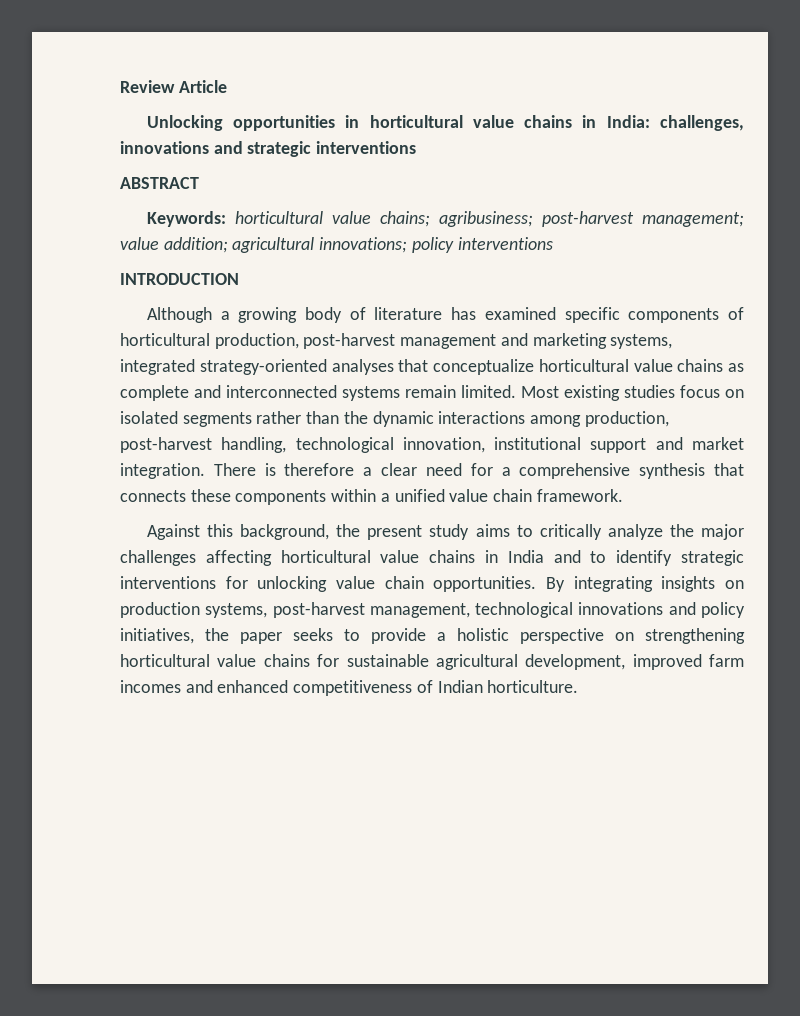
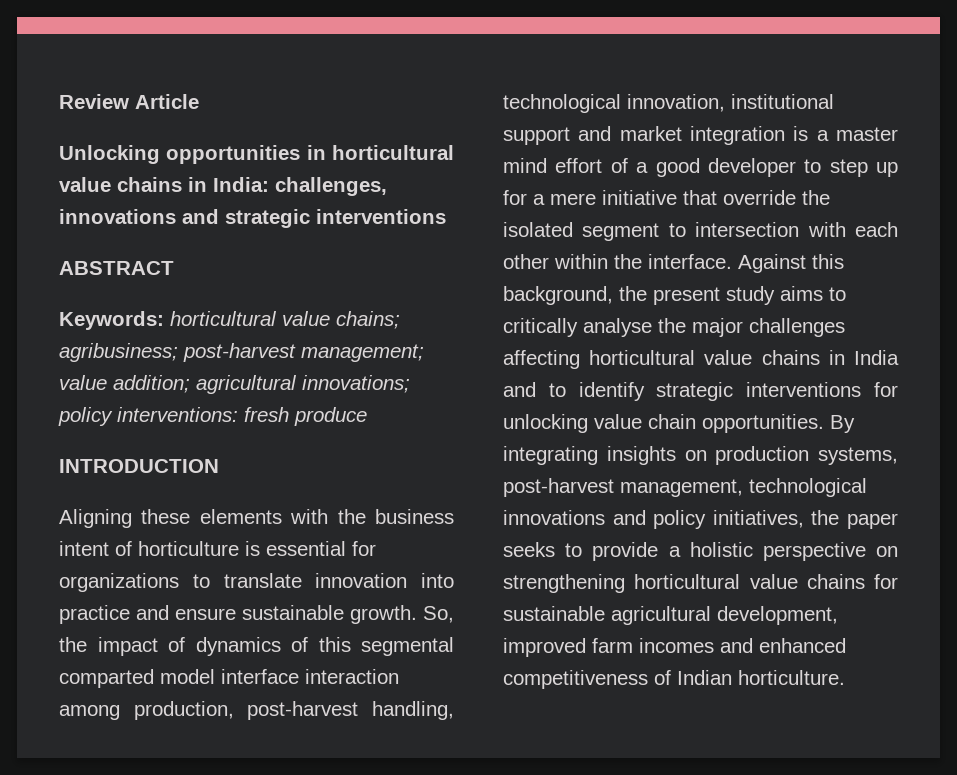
- Keywords: horticultural value chains; agribusiness; post-harvest management; value addition; agricultural innovations; policy interventions
+ Keywords: horticultural value chains; agribusiness; post-harvest management; value addition; agricultural innovations; policy interventions: fresh produce
  INTRODUCTION
- Although a growing body of literature has examined specific components of horticultural production, post-harvest management and marketing systems, integrated strategy-oriented analyses that conceptualize horticultural value chains as complete and interconnected systems remain limited. Most existing studies focus on isolated segments rather than the dynamic interactions among production, post-harvest handling, technological innovation, institutional support and market integration. There is therefore a clear need for a comprehensive synthesis that connects these components within a unified value chain framework.
- Against this background, the present study aims to critically analyze the major challenges affecting horticultural value chains in India and to identify strategic interventions for unlocking value chain opportunities.
+ Aligning these elements with the business intent of horticulture is essential for organizations to translate innovation into practice and ensure sustainable growth. So, the impact of dynamics of this segmental comparted model interface interaction among production, post-harvest handling, technological innovation, institutional support and market integration is a master mind effort of a good developer to step up for a mere initiative that override the isolated segment to intersection with each other within the interface. Against this background, the present study aims to critically analyse the major challenges affecting horticultural value chains in India and to identify strategic interventions for unlocking value chain opportunities.

